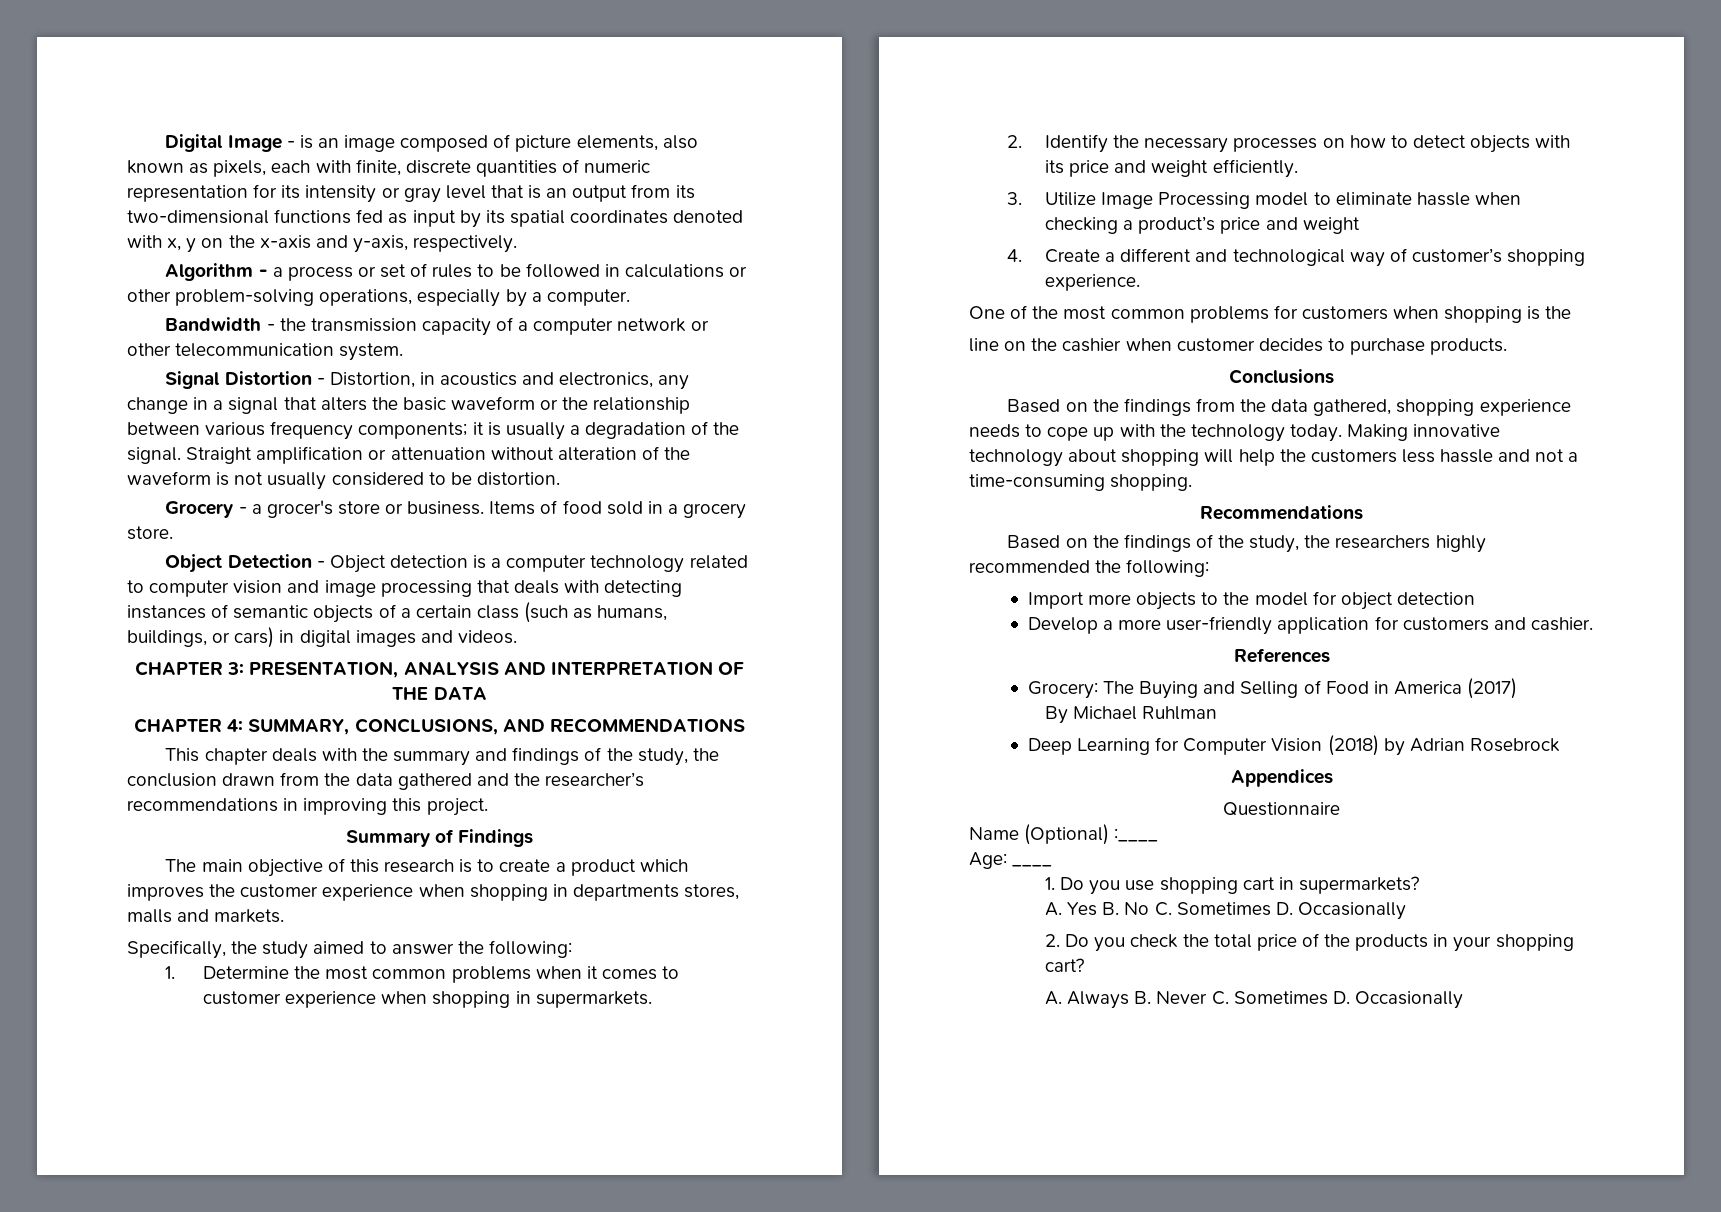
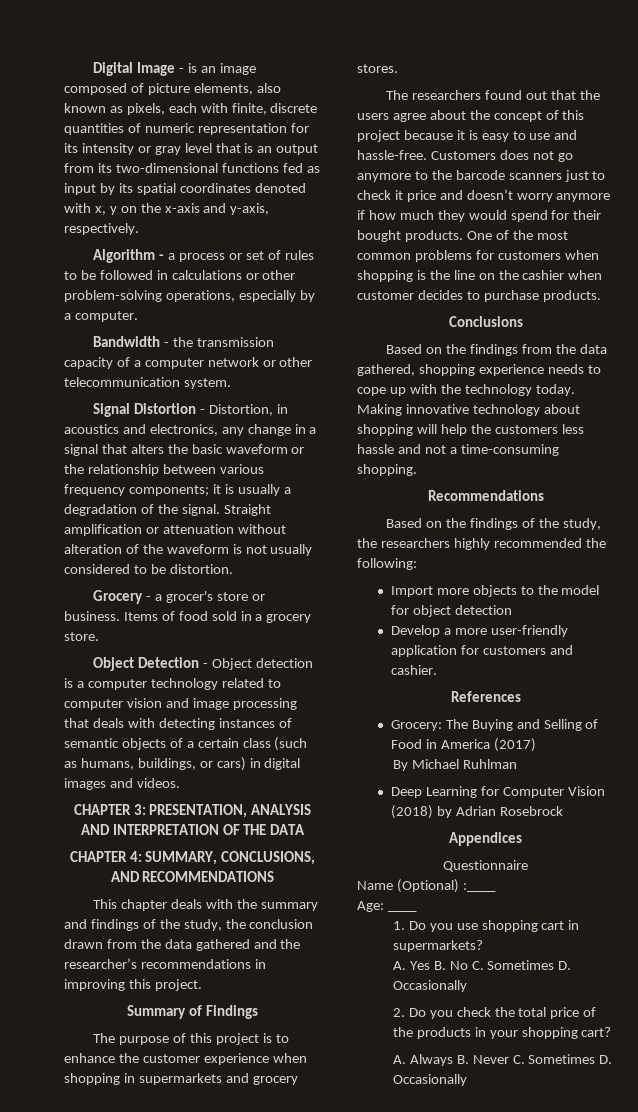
- The main objective of this research is to create a product which improves the customer experience when shopping in departments stores, malls and markets.
- Specifically, the study aimed to answer the following:
- 1. Determine the most common problems when it comes to customer experience when shopping in supermarkets.
- 2. Identify the necessary processes on how to detect objects with its price and weight efficiently.
- 3. Utilize Image Processing model to eliminate hassle when checking a product’s price and weight
- 4. Create a different and technological way of customer’s shopping experience.
- One of the most common problems for customers when shopping is the
- line on the cashier when customer decides to purchase products.
+ The purpose of this project is to enhance the customer experience when shopping in supermarkets and grocery stores.
+ The researchers found out that the users agree about the concept of this project because it is easy to use and hassle-free. Customers does not go anymore to the barcode scanners just to check it price and doesn’t worry anymore if how much they would spend for their bought products. One of the most common problems for customers when shopping is the line on the cashier when customer decides to purchase products.

